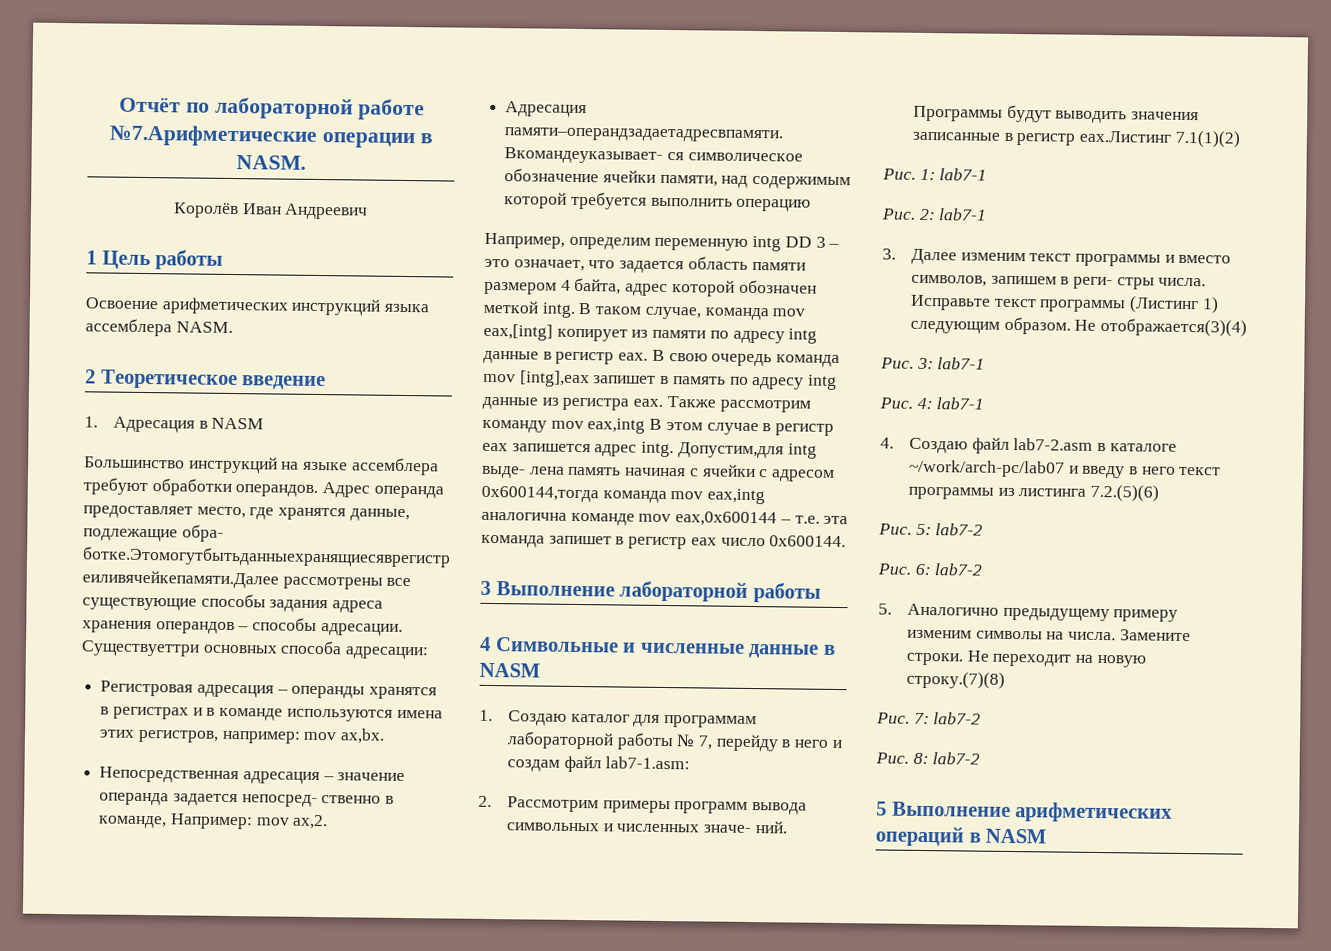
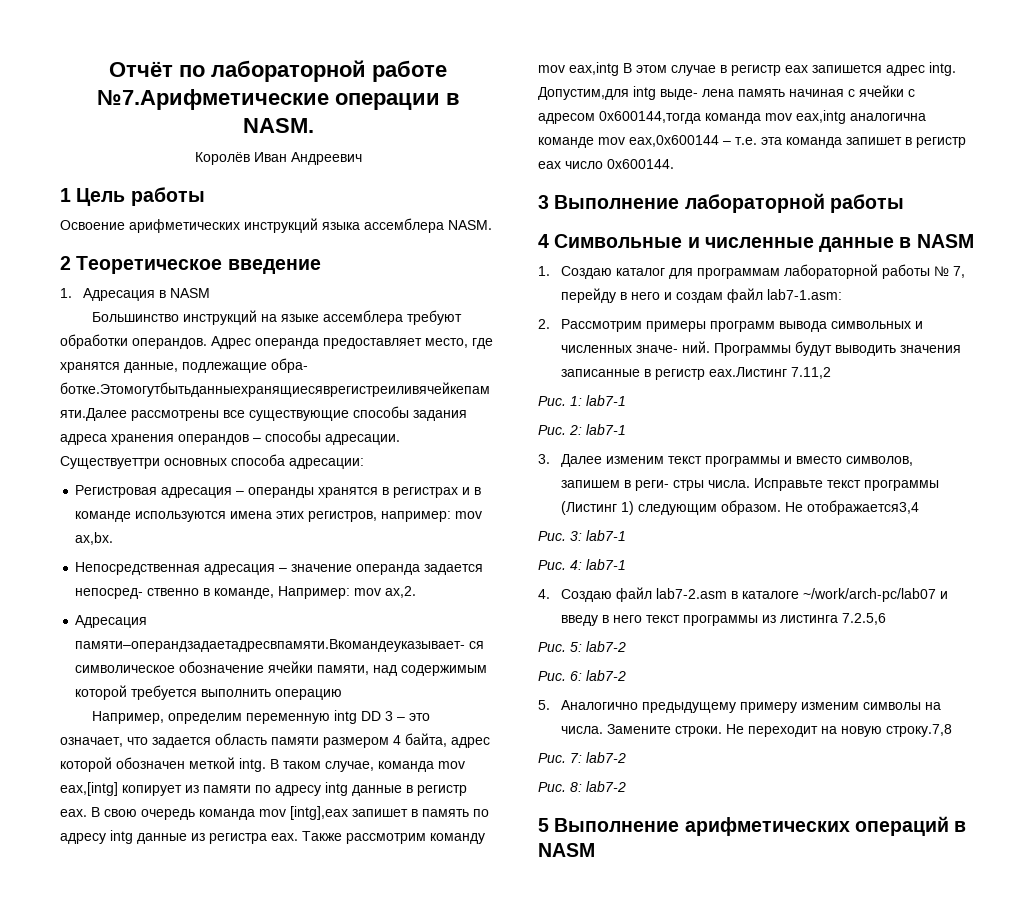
- Программы будут выводить значения записанные в регистр eax.Листинг 7.1(1)(2)
+ Программы будут выводить значения записанные в регистр eax.Листинг 7.11,2
- Не отображается(3)(4)
+ Не отображается3,4
- 4. Создаю файл lab7-2.asm в каталоге ~/work/arch-pc/lab07 и введу в него текст программы из листинга 7.2.(5)(6)
+ 4. Создаю файл lab7-2.asm в каталоге ~/work/arch-pc/lab07 и введу в него текст программы из листинга 7.2.5,6
- Не переходит на новую строку.(7)(8)
+ Не переходит на новую строку.7,8

